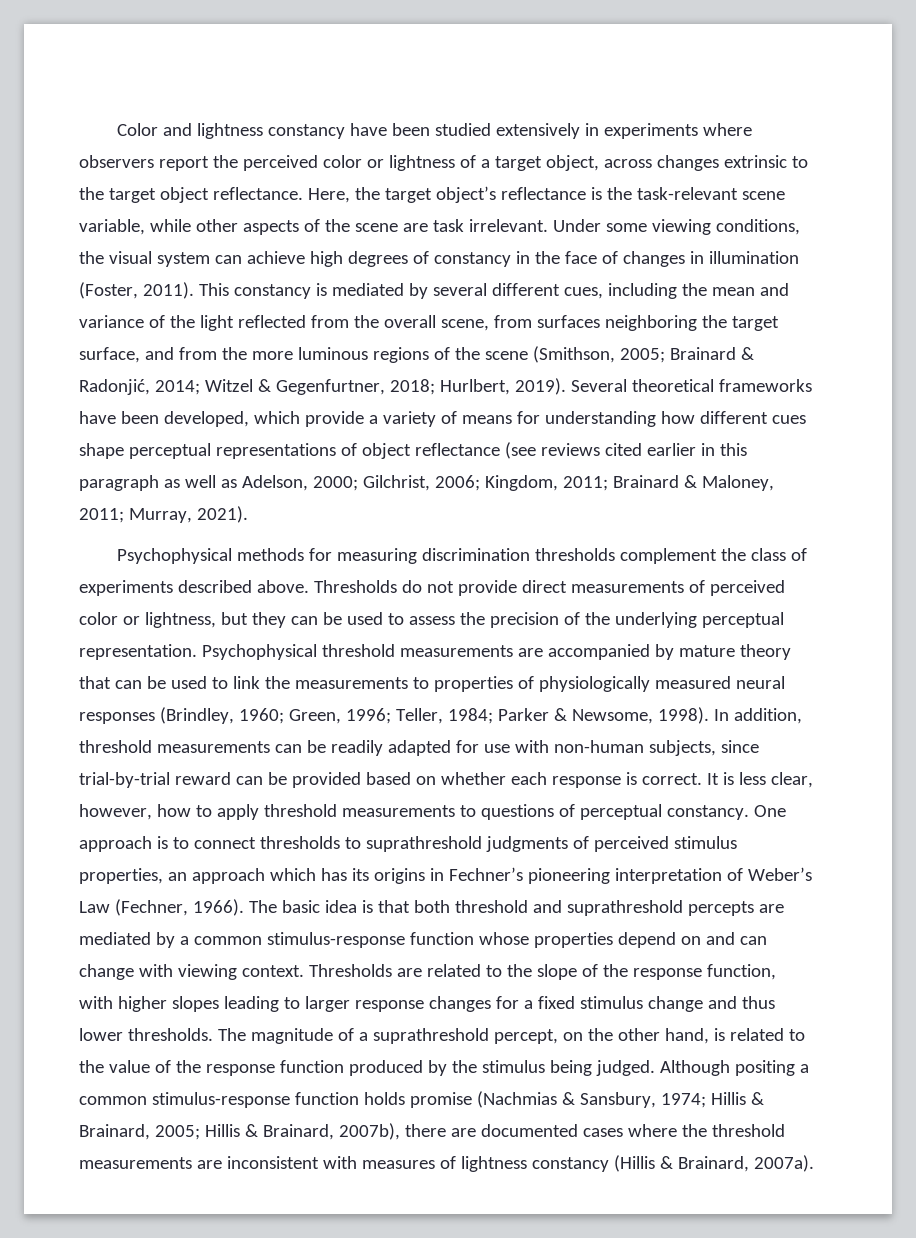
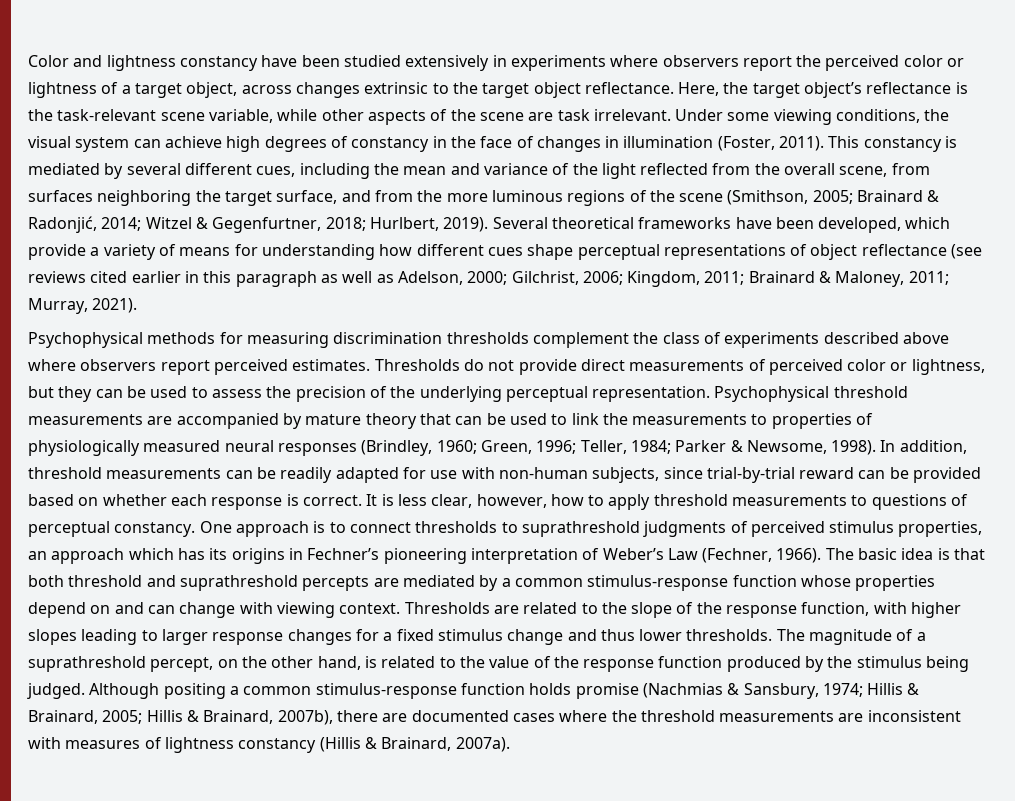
- Psychophysical methods for measuring discrimination thresholds complement the class of experiments described above.
+ Psychophysical methods for measuring discrimination thresholds complement the class of experiments described above where observers report perceived estimates.

